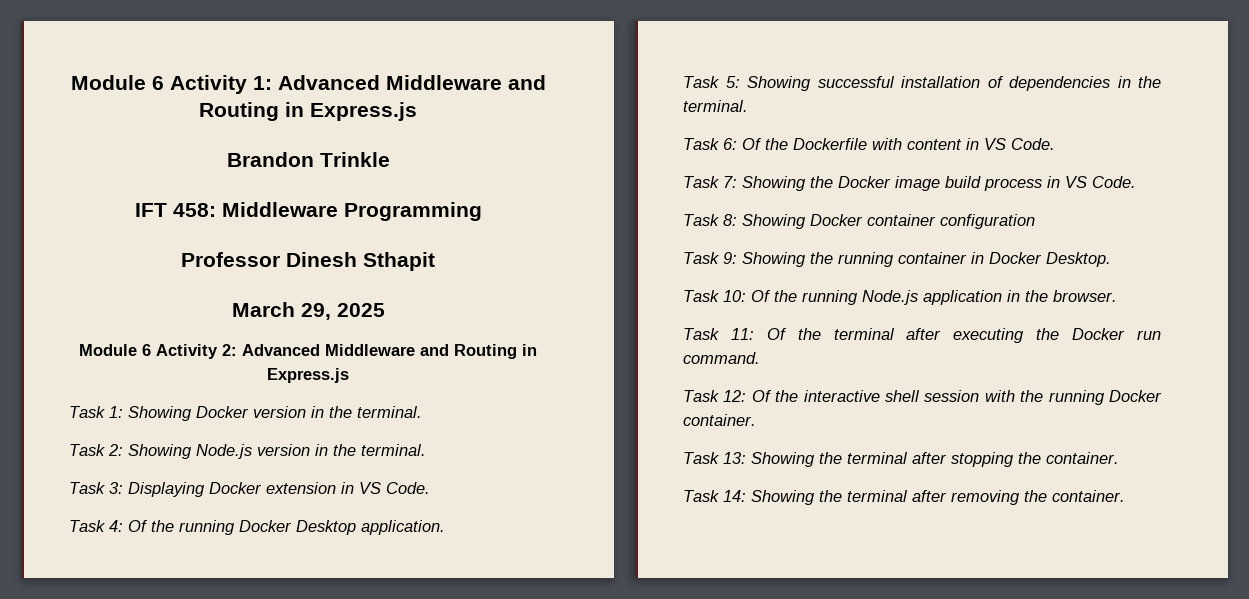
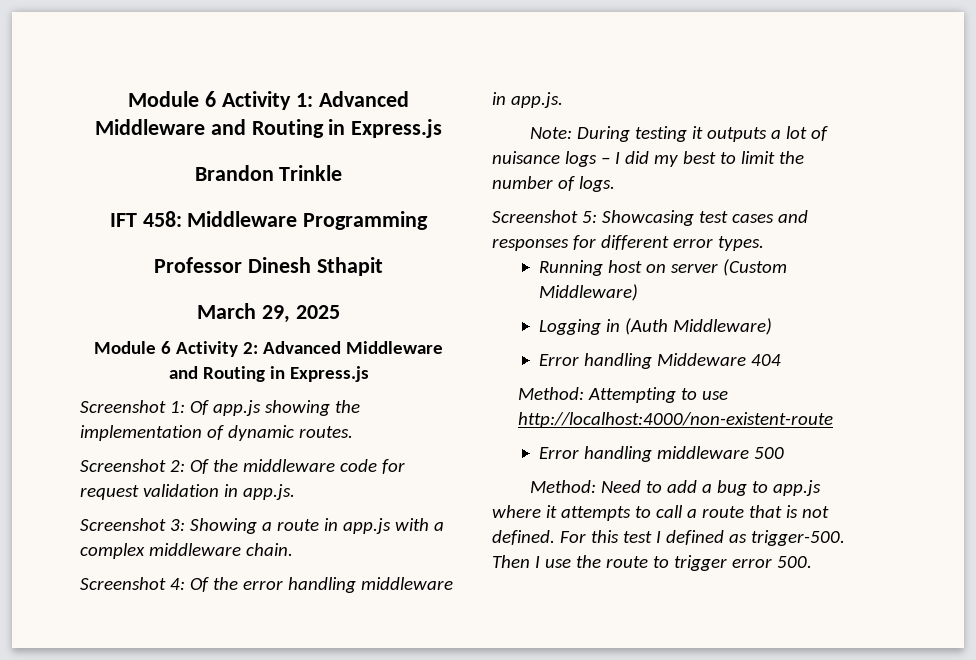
- Task 1: Showing Docker version in the terminal.
- Task 2: Showing Node.js version in the terminal.
- Task 3: Displaying Docker extension in VS Code.
- Task 4: Of the running Docker Desktop application.
- Task 5: Showing successful installation of dependencies in the terminal.
- Task 6: Of the Dockerfile with content in VS Code.
- Task 7: Showing the Docker image build process in VS Code.
- Task 8: Showing Docker container configuration
- Task 9: Showing the running container in Docker Desktop.
- Task 10: Of the running Node.js application in the browser.
- Task 11: Of the terminal after executing the Docker run command.
- Task 12: Of the interactive shell session with the running Docker container.
- Task 13: Showing the terminal after stopping the container.
- Task 14: Showing the terminal after removing the container.
+ Screenshot 1: Of app.js showing the implementation of dynamic routes.
+ Screenshot 2: Of the middleware code for request validation in app.js.
+ Screenshot 3: Showing a route in app.js with a complex middleware chain.
+ Screenshot 4: Of the error handling middleware in app.js.
+ Note: During testing it outputs a lot of nuisance logs – I did my best to limit the number of logs.
+ Screenshot 5: Showcasing test cases and responses for different error types.
+ Running host on server (Custom Middleware)
+ Logging in (Auth Middleware)
+ Error handling Middeware 404
+ Method: Attempting to use http://localhost:4000/non-existent-route
+ Error handling middleware 500
+ Method: Need to add a bug to app.js where it attempts to call a route that is not defined. For this test I defined as trigger-500. Then I use the route to trigger error 500.

